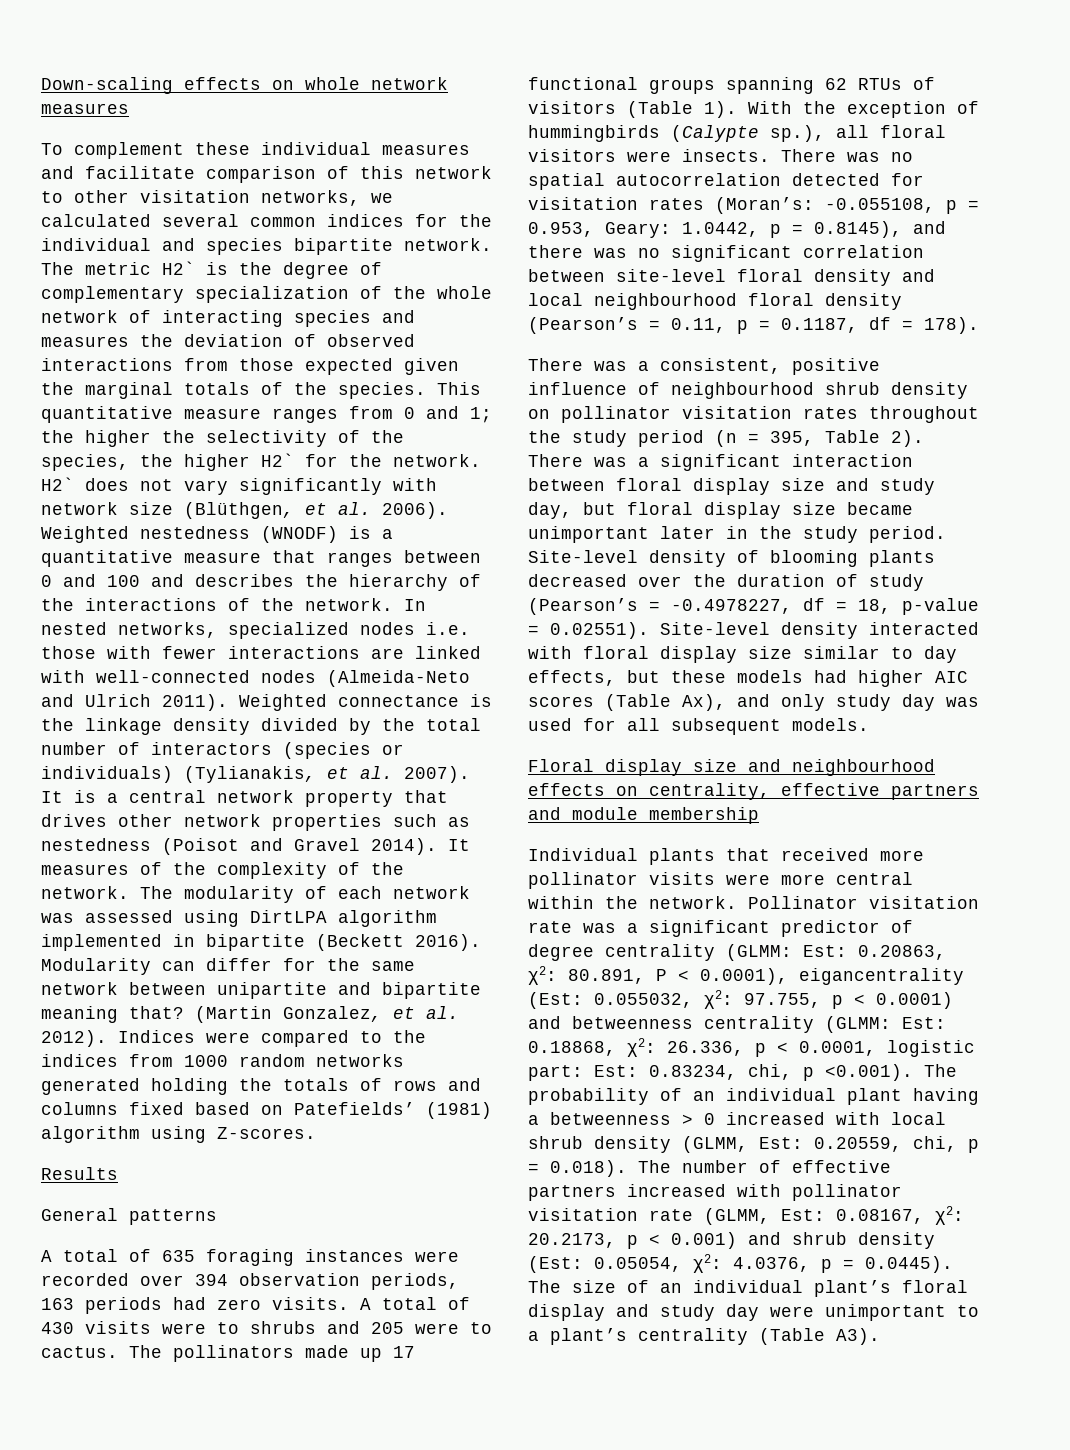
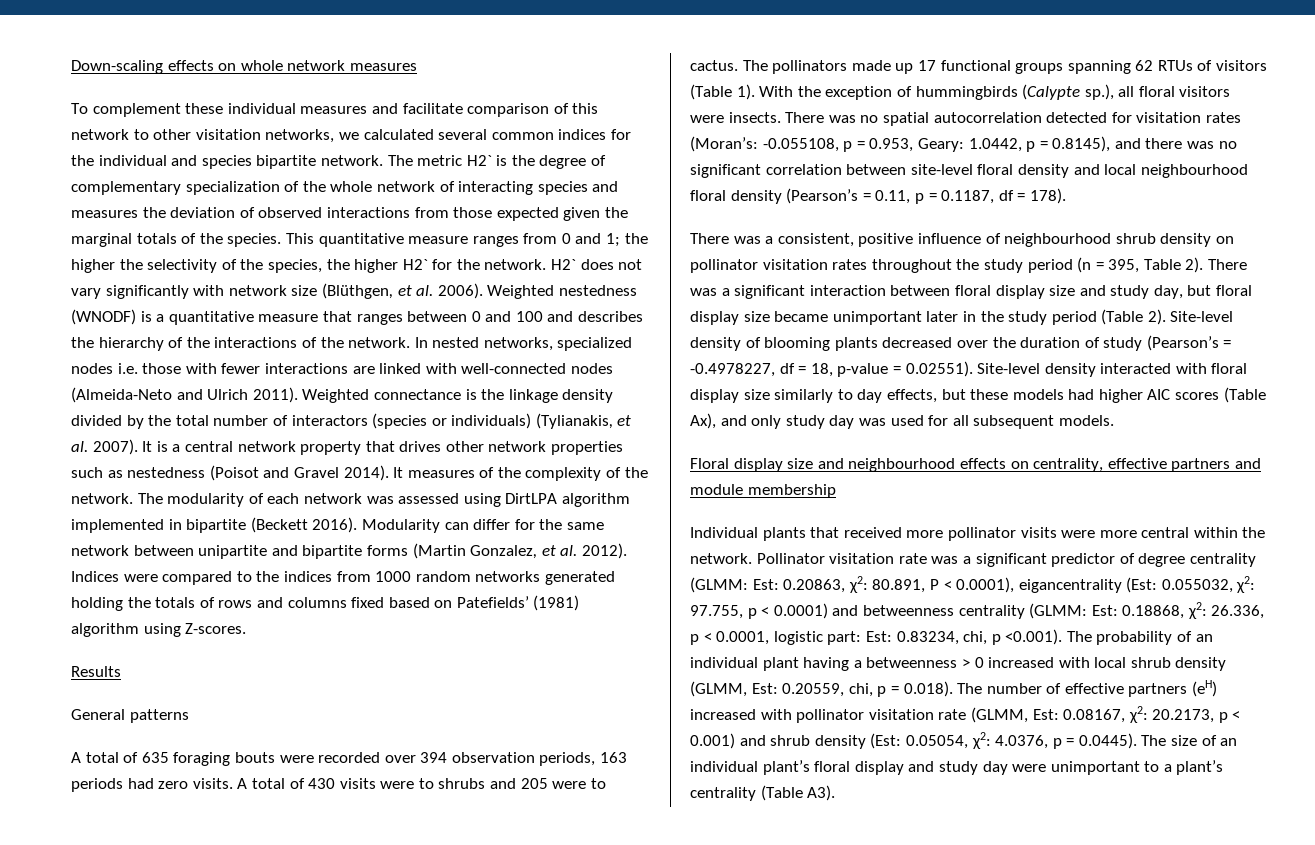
- Modularity can differ for the same network between unipartite and bipartite meaning that? (Martin Gonzalez, et al. 2012).
+ Modularity can differ for the same network between unipartite and bipartite forms (Martin Gonzalez, et al. 2012).
- A total of 635 foraging instances were recorded over 394 observation periods, 163 periods had zero visits.
+ A total of 635 foraging bouts were recorded over 394 observation periods, 163 periods had zero visits.
- There was a significant interaction between floral display size and study day, but floral display size became unimportant later in the study period.
+ There was a significant interaction between floral display size and study day, but floral display size became unimportant later in the study period (Table 2).
- Site-level density of blooming plants decreased over the duration of study (Pearson’s = -0.4978227, df = 18, p-value = 0.02551). Site-level density interacted with floral display size similar to day effects, but these models had higher AIC scores (Table Ax), and only study day was used for all subsequent models.
+ Site-level density of blooming plants decreased over the duration of study (Pearson’s = -0.4978227, df = 18, p-value = 0.02551). Site-level density interacted with floral display size similarly to day effects, but these models had higher AIC scores (Table Ax), and only study day was used for all subsequent models.
- 0.20559, chi, p = 0.018). The number of effective partners increased with pollinator visitation rate (GLMM, Est:
+ 0.20559, chi, p = 0.018). The number of effective partners (eH) increased with pollinator visitation rate (GLMM, Est:

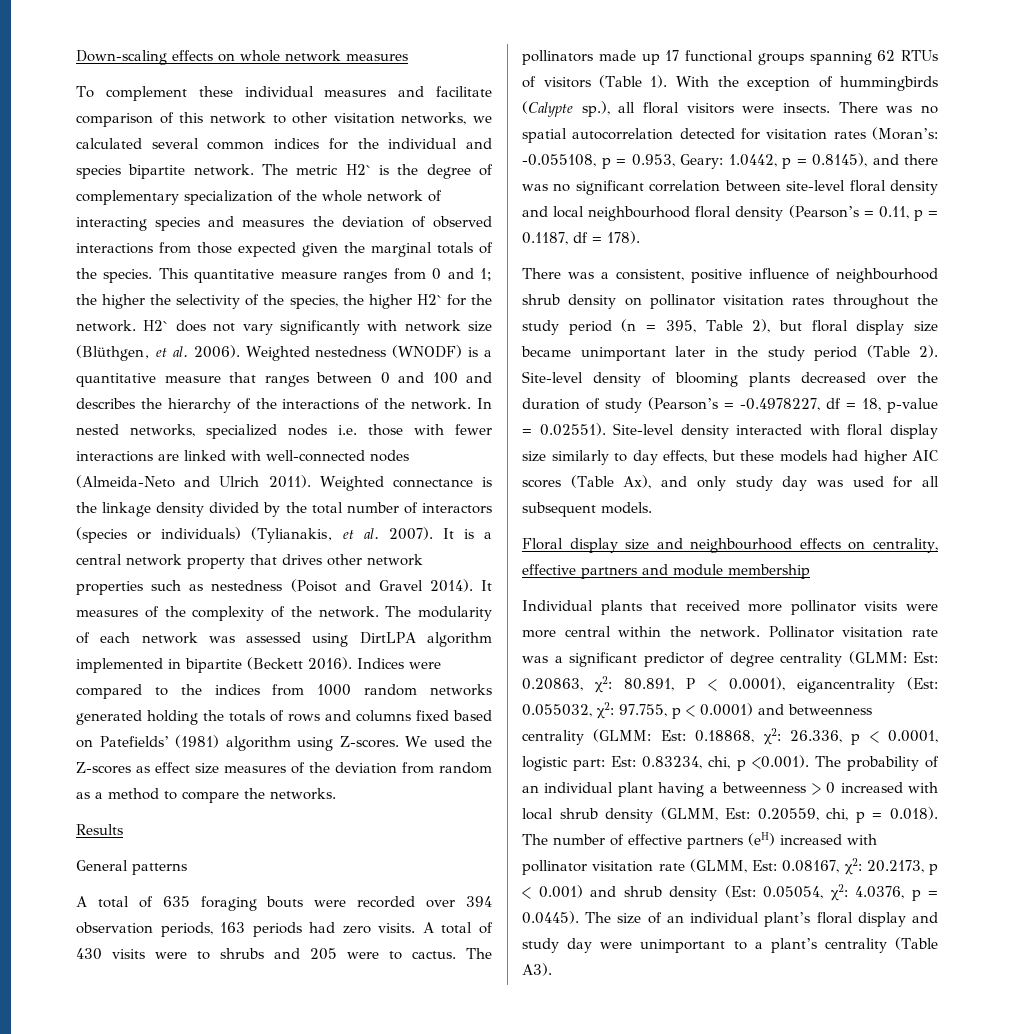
- Modularity can differ for the same network between unipartite and bipartite forms (Martin Gonzalez, et al. 2012).
+ We used the Z-scores as effect size measures of the deviation from random as a method to compare the networks.
- There was a consistent, positive influence of neighbourhood shrub density on pollinator visitation rates throughout the study period (n = 395, Table 2). There was a significant interaction between floral display size and study day, but floral display size became unimportant later in the study period (Table 2).
+ There was a consistent, positive influence of neighbourhood shrub density on pollinator visitation rates throughout the study period (n = 395, Table 2), but floral display size became unimportant later in the study period (Table 2).

